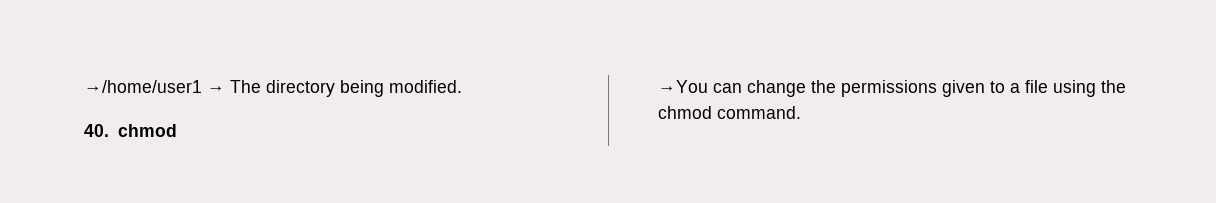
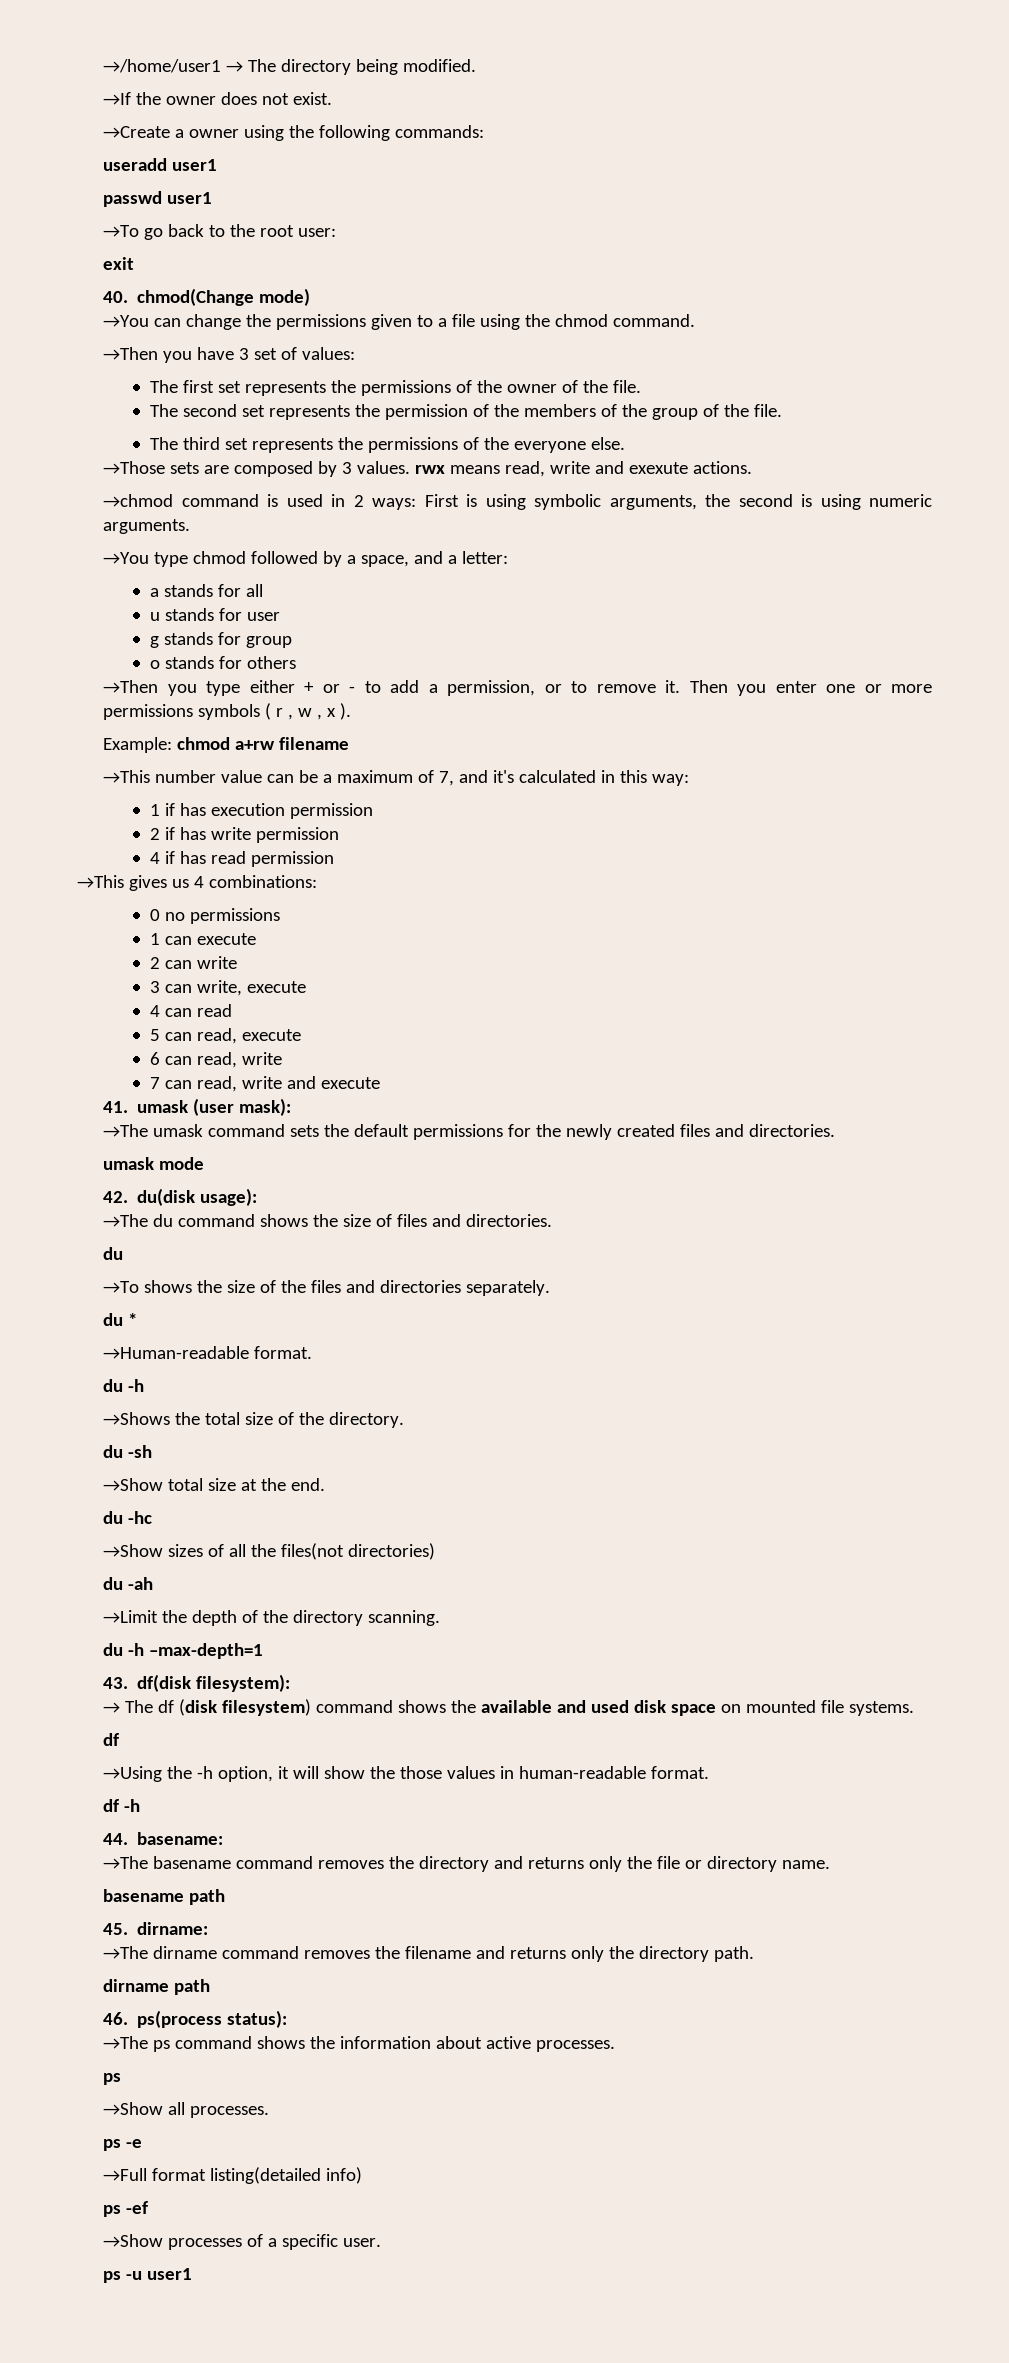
+ →If the owner does not exist.
+ →Create a owner using the following commands:
+ useradd user1
+ passwd user1
+ →To go back to the root user:
+ exit
- 40. chmod
+ 40. chmod(Change mode)
+ →Then you have 3 set of values:
+ The first set represents the permissions of the owner of the file.
+ The second set represents the permission of the members of the group of the file.
+ The third set represents the permissions of the everyone else.
+ →Those sets are composed by 3 values. rwx means read, write and exexute actions.
+ →chmod command is used in 2 ways: First is using symbolic arguments, the second is using numeric arguments.
+ →You type chmod followed by a space, and a letter:
+ a stands for all
+ u stands for user
+ g stands for group
+ o stands for others
+ →Then you type either + or - to add a permission, or to remove it. Then you enter one or more permissions symbols ( r , w , x ).
+ Example: chmod a+rw filename
+ →This number value can be a maximum of 7, and it's calculated in this way:
+ 1 if has execution permission
+ 2 if has write permission
+ 4 if has read permission
+ →This gives us 4 combinations:
+ 0 no permissions
+ 1 can execute
+ 2 can write
+ 3 can write, execute
+ 4 can read
+ 5 can read, execute
+ 6 can read, write
+ 7 can read, write and execute
+ 41. umask (user mask):
+ →The umask command sets the default permissions for the newly created files and directories.
+ umask mode
+ 42. du(disk usage):
+ →The du command shows the size of files and directories.
+ du
+ →To shows the size of the files and directories separately.
+ du *
+ →Human-readable format.
+ du -h
+ →Shows the total size of the directory.
+ du -sh
+ →Show total size at the end.
+ du -hc
+ →Show sizes of all the files(not directories)
+ du -ah
+ →Limit the depth of the directory scanning.
+ du -h –max-depth=1
+ 43. df(disk filesystem):
+ → The df (disk filesystem) command shows the available and used disk space on mounted file systems.
+ df
+ →Using the -h option, it will show the those values in human-readable format.
+ df -h
+ 44. basename:
+ →The basename command removes the directory and returns only the file or directory name.
+ basename path
+ 45. dirname:
+ →The dirname command removes the filename and returns only the directory path.
+ dirname path
+ 46. ps(process status):
+ →The ps command shows the information about active processes.
+ ps
+ →Show all processes.
+ ps -e
+ →Full format listing(detailed info)
+ ps -ef
+ →Show processes of a specific user.
+ ps -u user1

